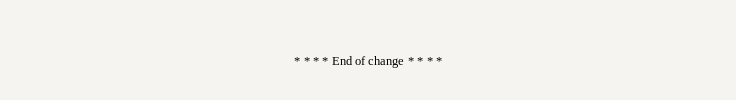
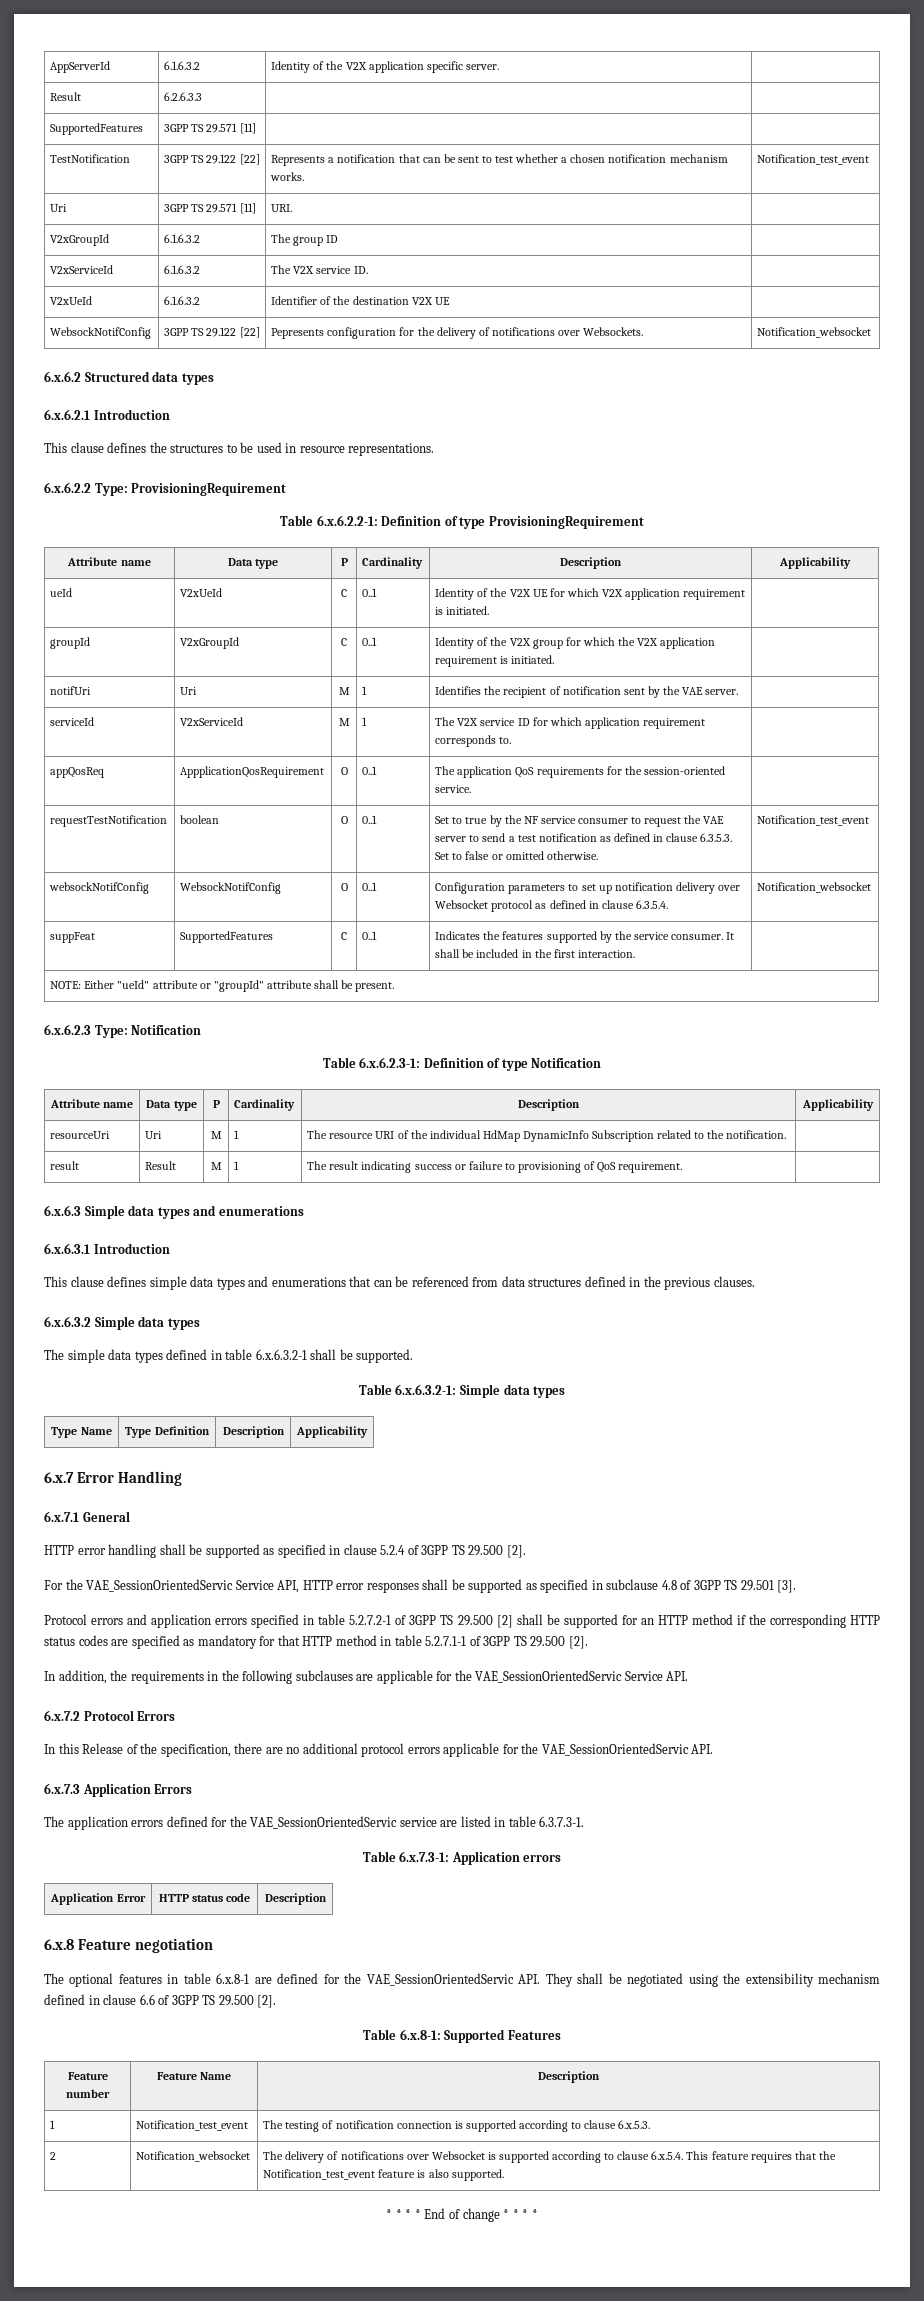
+ AppServerId | 6.1.6.3.2 | Identity of the V2X application specific server. |
+ Result | 6.2.6.3.3 | |
+ SupportedFeatures | 3GPP TS 29.571 [11] | |
+ TestNotification | 3GPP TS 29.122 [22] | Represents a notification that can be sent to test whether a chosen notification mechanism works. | Notification_test_event
+ Uri | 3GPP TS 29.571 [11] | URI. |
+ V2xGroupId | 6.1.6.3.2 | The group ID |
+ V2xServiceId | 6.1.6.3.2 | The V2X service ID. |
+ V2xUeId | 6.1.6.3.2 | Identifier of the destination V2X UE |
+ WebsockNotifConfig | 3GPP TS 29.122 [22] | Pepresents configuration for the delivery of notifications over Websockets. | Notification_websocket
+ 6.x.6.2 Structured data types
+ 6.x.6.2.1 Introduction
+ This clause defines the structures to be used in resource representations.
+ 6.x.6.2.2 Type: ProvisioningRequirement
+ Table 6.x.6.2.2-1: Definition of type ProvisioningRequirement
+ Attribute name | Data type | P | Cardinality | Description | Applicability
+ ueId | V2xUeId | C | 0..1 | Identity of the V2X UE for which V2X application requirement is initiated. |
+ groupId | V2xGroupId | C | 0..1 | Identity of the V2X group for which the V2X application requirement is initiated. |
+ notifUri | Uri | M | 1 | Identifies the recipient of notification sent by the VAE server. |
+ serviceId | V2xServiceId | M | 1 | The V2X service ID for which application requirement corresponds to. |
+ appQosReq | AppplicationQosRequirement | O | 0..1 | The application QoS requirements for the session-oriented service. |
+ requestTestNotification | boolean | O | 0..1 | Set to true by the NF service consumer to request the VAE server to send a test notification as defined in clause 6.3.5.3. Set to false or omitted otherwise. | Notification_test_event
+ websockNotifConfig | WebsockNotifConfig | O | 0..1 | Configuration parameters to set up notification delivery over Websocket protocol as defined in clause 6.3.5.4. | Notification_websocket
+ suppFeat | SupportedFeatures | C | 0..1 | Indicates the features supported by the service consumer. It shall be included in the first interaction. |
+ NOTE: Either "ueId" attribute or "groupId" attribute shall be present.
+ 6.x.6.2.3 Type: Notification
+ Table 6.x.6.2.3-1: Definition of type Notification
+ Attribute name | Data type | P | Cardinality | Description | Applicability
+ resourceUri | Uri | M | 1 | The resource URI of the individual HdMap DynamicInfo Subscription related to the notification. |
+ result | Result | M | 1 | The result indicating success or failure to provisioning of QoS requirement. |
+ 6.x.6.3 Simple data types and enumerations
+ 6.x.6.3.1 Introduction
+ This clause defines simple data types and enumerations that can be referenced from data structures defined in the previous clauses.
+ 6.x.6.3.2 Simple data types
+ The simple data types defined in table 6.x.6.3.2-1 shall be supported.
+ Table 6.x.6.3.2-1: Simple data types
+ Type Name | Type Definition | Description | Applicability
+ 6.x.7 Error Handling
+ 6.x.7.1 General
+ HTTP error handling shall be supported as specified in clause 5.2.4 of 3GPP TS 29.500 [2].
+ For the VAE_SessionOrientedServic Service API, HTTP error responses shall be supported as specified in subclause 4.8 of 3GPP TS 29.501 [3].
+ Protocol errors and application errors specified in table 5.2.7.2-1 of 3GPP TS 29.500 [2] shall be supported for an HTTP method if the corresponding HTTP status codes are specified as mandatory for that HTTP method in table 5.2.7.1-1 of 3GPP TS 29.500 [2].
+ In addition, the requirements in the following subclauses are applicable for the VAE_SessionOrientedServic Service API.
+ 6.x.7.2 Protocol Errors
+ In this Release of the specification, there are no additional protocol errors applicable for the VAE_SessionOrientedServic API.
+ 6.x.7.3 Application Errors
+ The application errors defined for the VAE_SessionOrientedServic service are listed in table 6.3.7.3-1.
+ Table 6.x.7.3-1: Application errors
+ Application Error | HTTP status code | Description
+ 6.x.8 Feature negotiation
+ The optional features in table 6.x.8-1 are defined for the VAE_SessionOrientedServic API. They shall be negotiated using the extensibility mechanism defined in clause 6.6 of 3GPP TS 29.500 [2].
+ Table 6.x.8-1: Supported Features
+ Feature number | Feature Name | Description
+ 1 | Notification_test_event | The testing of notification connection is supported according to clause 6.x.5.3.
+ 2 | Notification_websocket | The delivery of notifications over Websocket is supported according to clause 6.x.5.4. This feature requires that the Notification_test_event feature is also supported.

